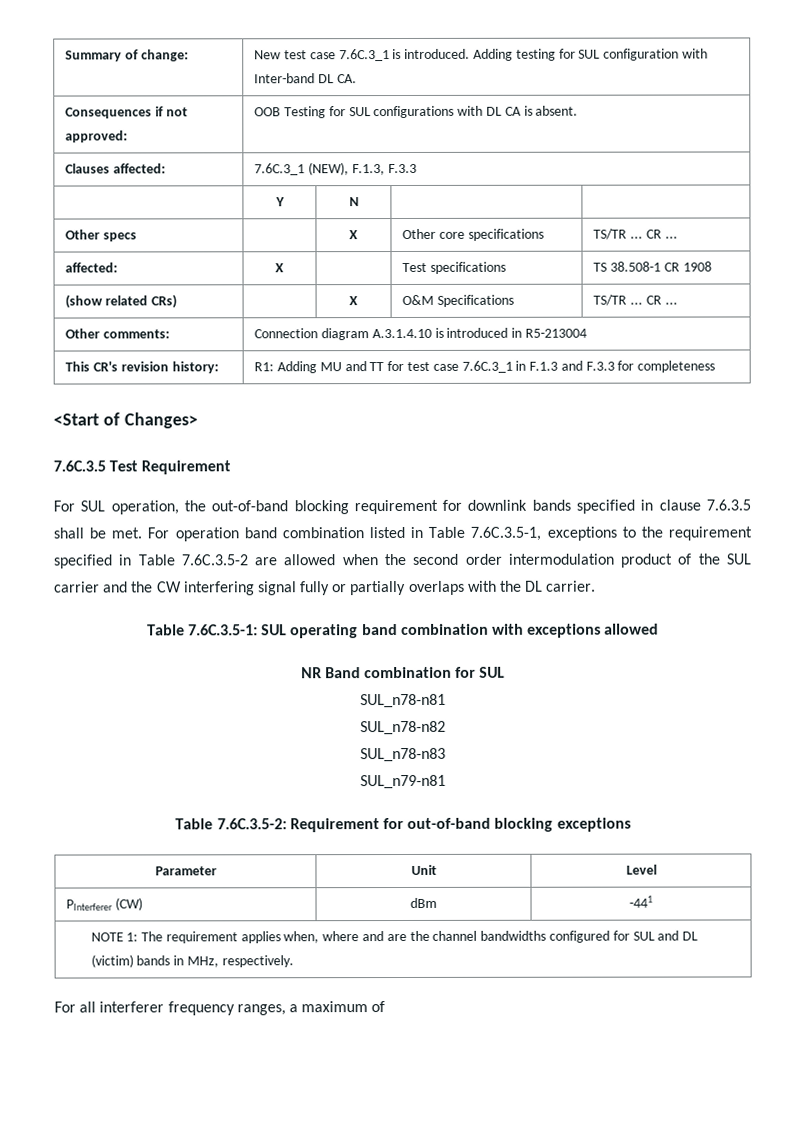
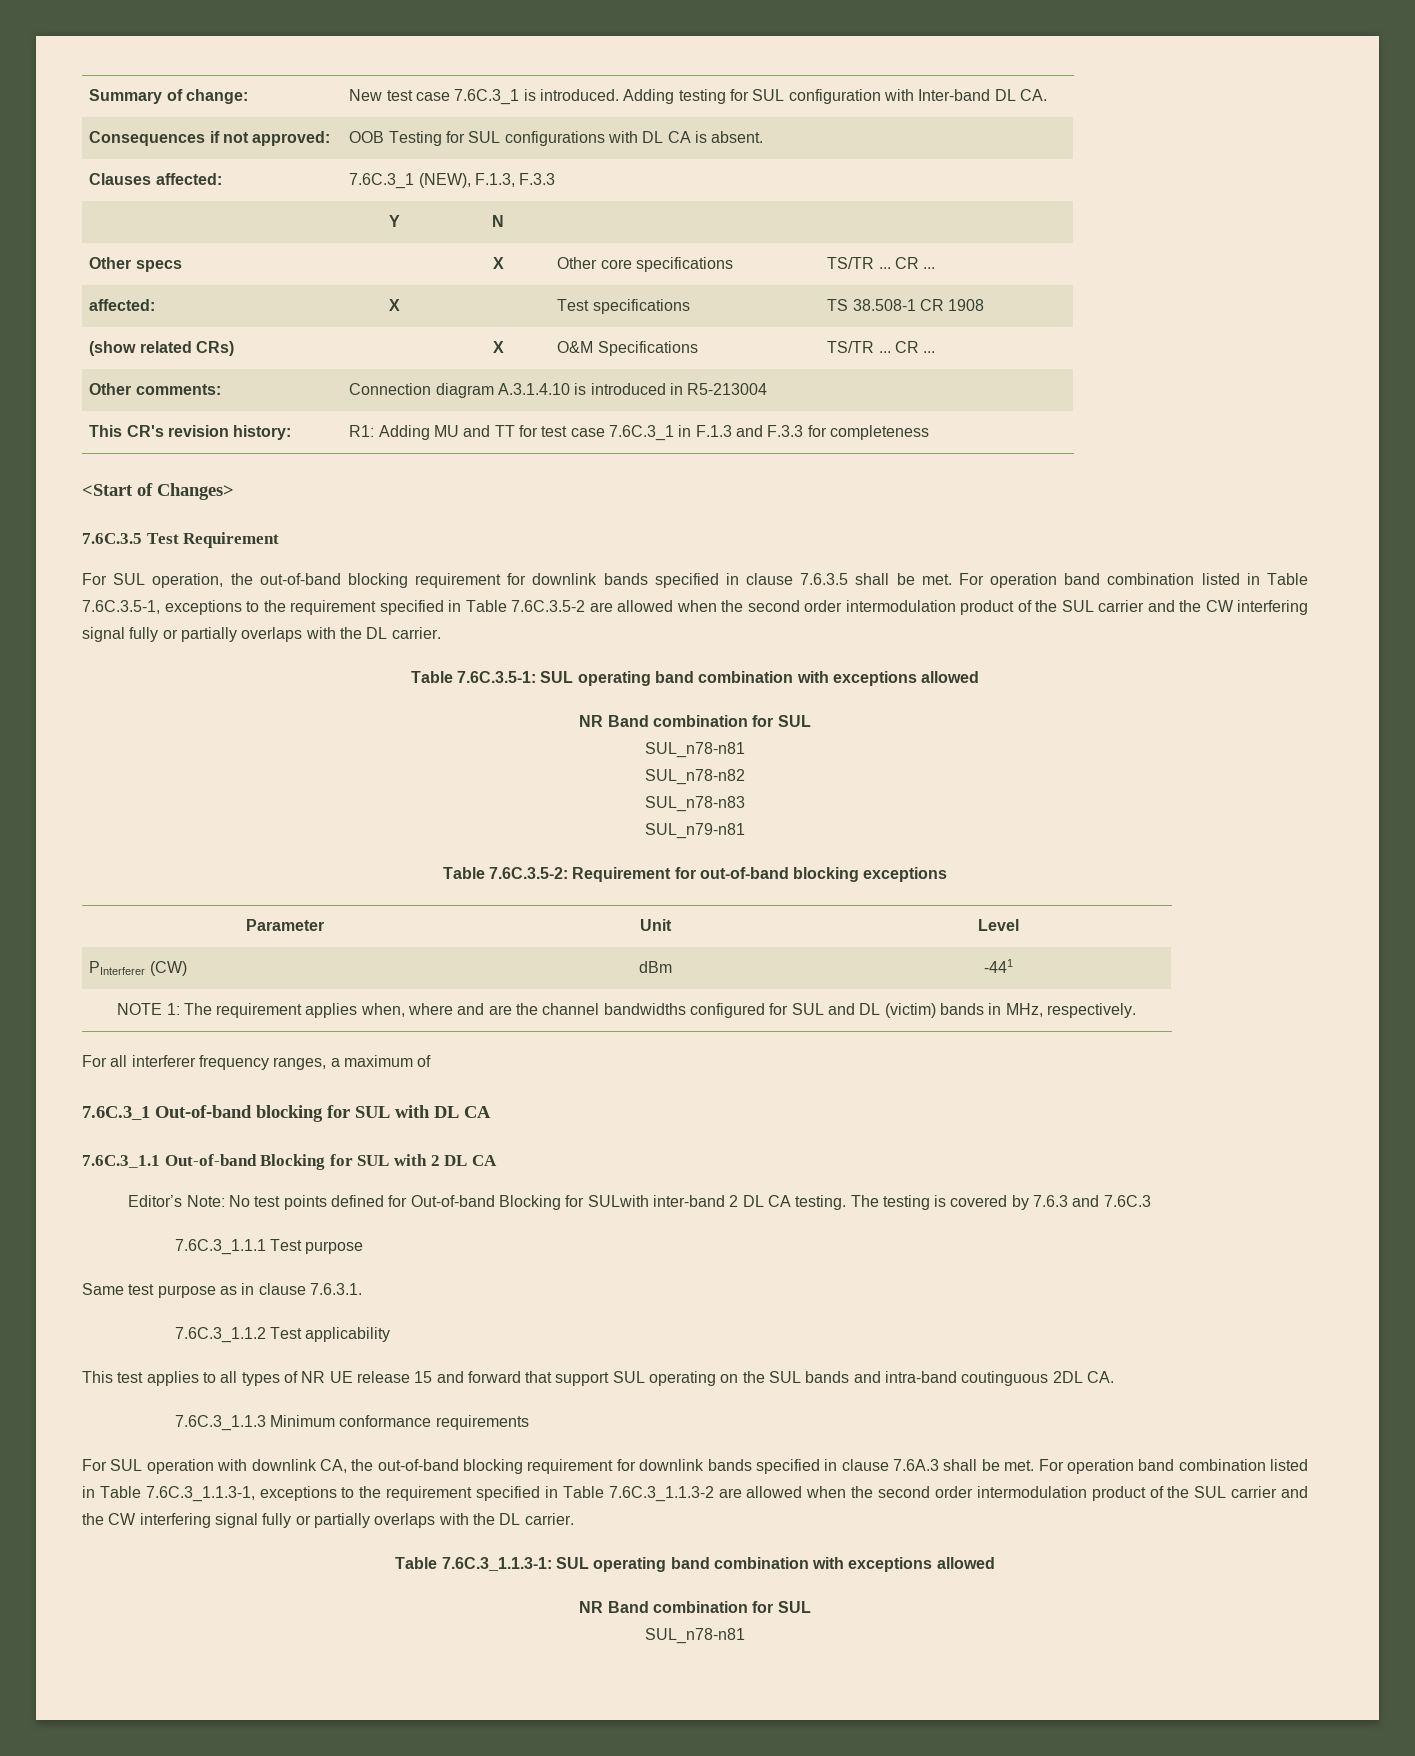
+ 7.6C.3_1 Out-of-band blocking for SUL with DL CA
+ 7.6C.3_1.1 Out-of-band Blocking for SUL with 2 DL CA
+ Editor’s Note: No test points defined for Out-of-band Blocking for SULwith inter-band 2 DL CA testing. The testing is covered by 7.6.3 and 7.6C.3
+ 7.6C.3_1.1.1 Test purpose
+ Same test purpose as in clause 7.6.3.1.
+ 7.6C.3_1.1.2 Test applicability
+ This test applies to all types of NR UE release 15 and forward that support SUL operating on the SUL bands and intra-band coutinguous 2DL CA.
+ 7.6C.3_1.1.3 Minimum conformance requirements
+ For SUL operation with downlink CA, the out-of-band blocking requirement for downlink bands specified in clause 7.6A.3 shall be met. For operation band combination listed in Table 7.6C.3_1.1.3-1, exceptions to the requirement specified in Table 7.6C.3_1.1.3-2 are allowed when the second order intermodulation product of the SUL carrier and the CW interfering signal fully or partially overlaps with the DL carrier.
+ Table 7.6C.3_1.1.3-1: SUL operating band combination with exceptions allowed
+ NR Band combination for SUL
+ SUL_n78-n81

